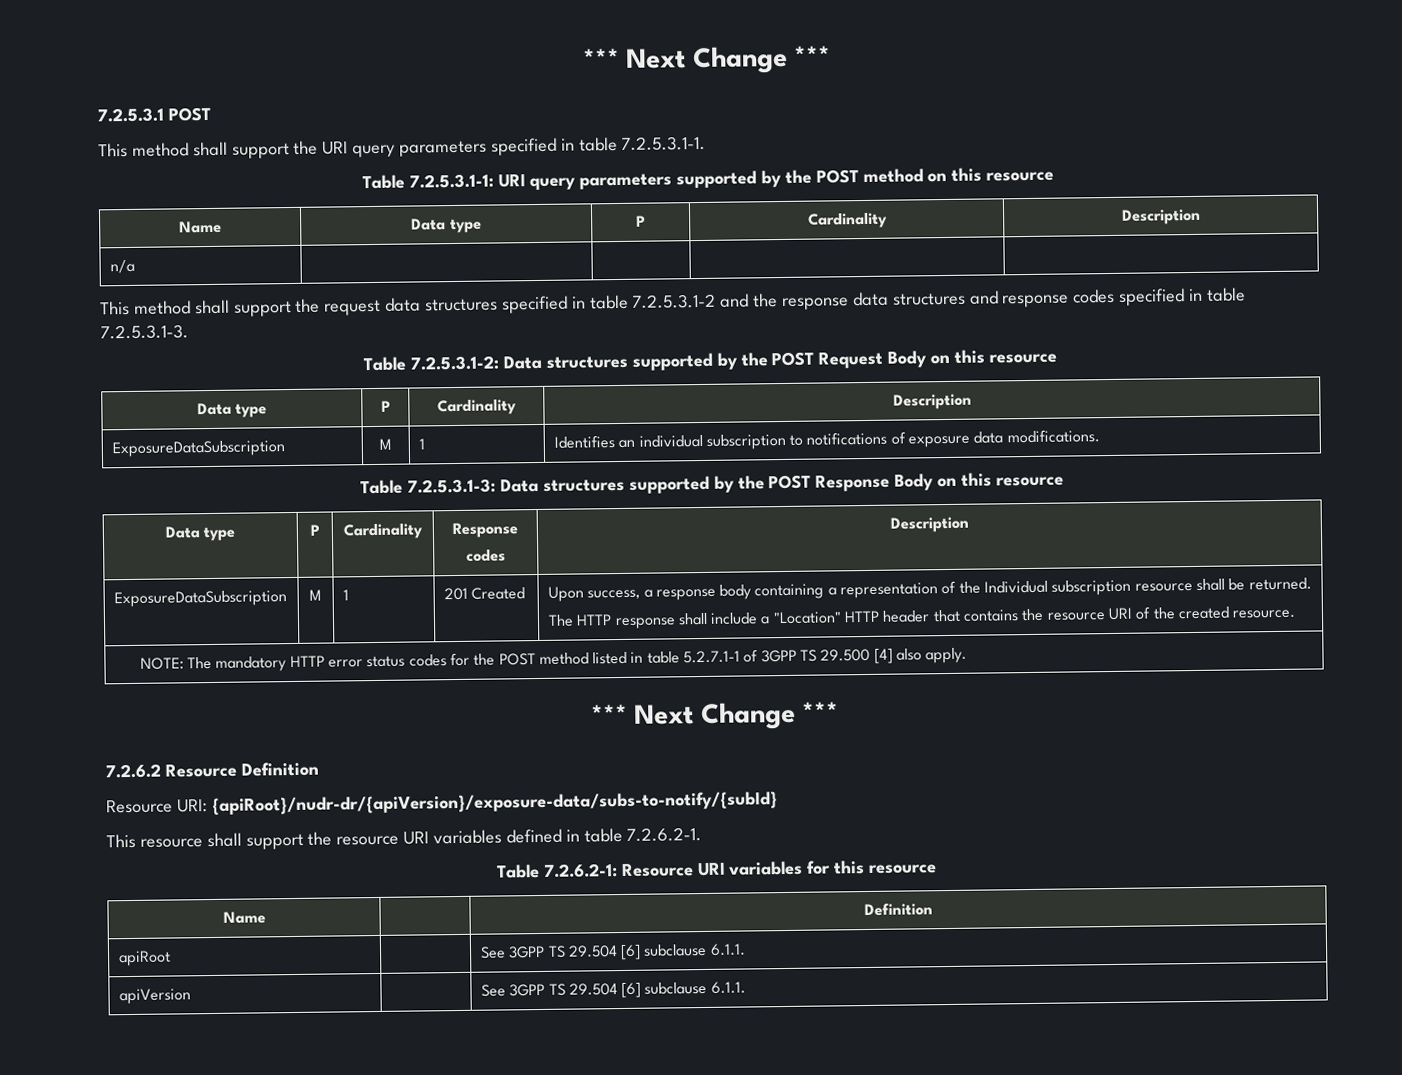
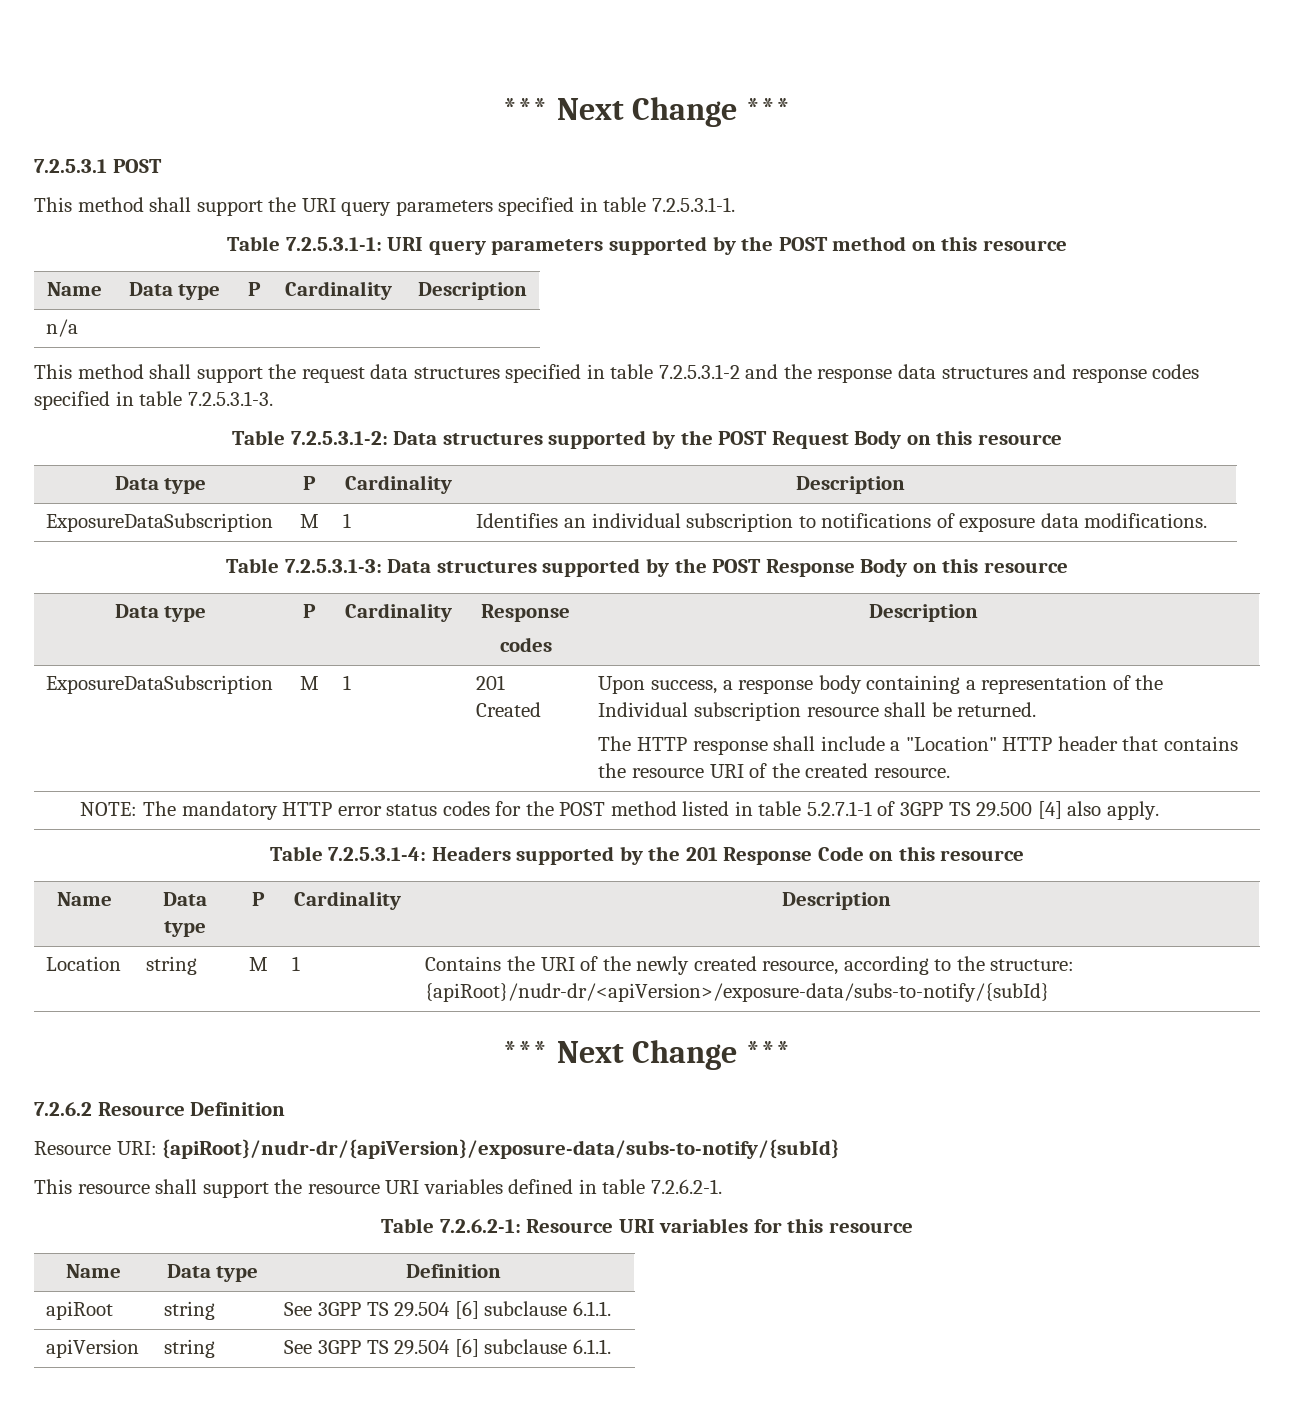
+ Table 7.2.5.3.1-4: Headers supported by the 201 Response Code on this resource
+ Name | Data type | P | Cardinality | Description
+ Location | string | M | 1 | Contains the URI of the newly created resource, according to the structure: {apiRoot}/nudr-dr/<apiVersion>/exposure-data/subs-to-notify/{subId}
- Name | | Definition
+ Name | Data type | Definition
- apiRoot | | See 3GPP TS 29.504 [6] subclause 6.1.1.
+ apiRoot | string | See 3GPP TS 29.504 [6] subclause 6.1.1.
- apiVersion | | See 3GPP TS 29.504 [6] subclause 6.1.1.
+ apiVersion | string | See 3GPP TS 29.504 [6] subclause 6.1.1.

